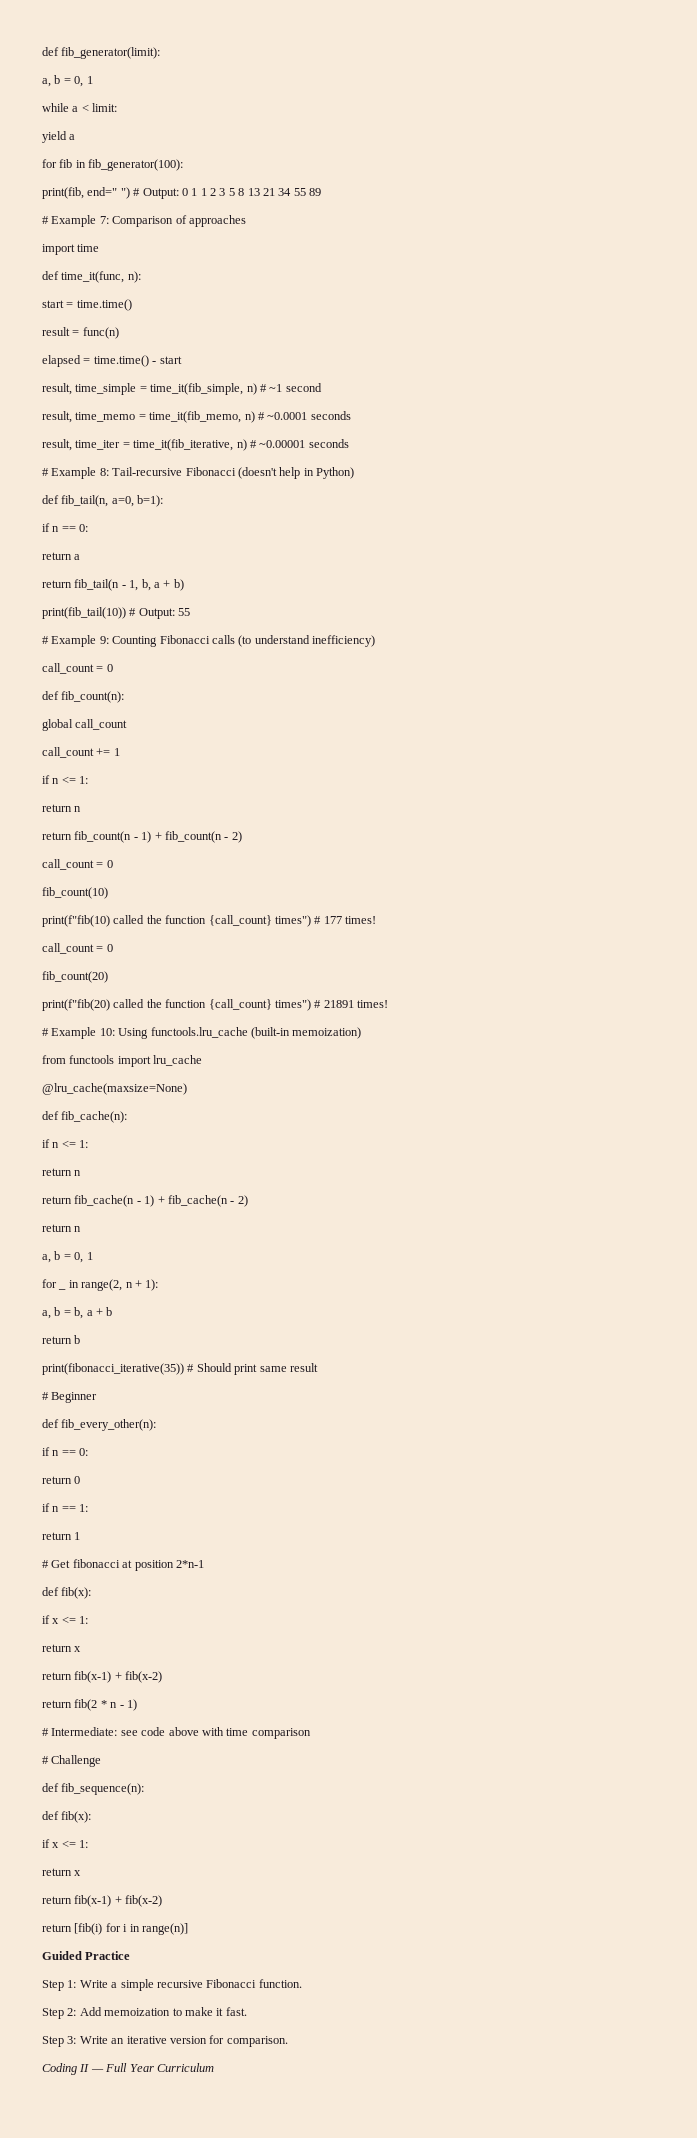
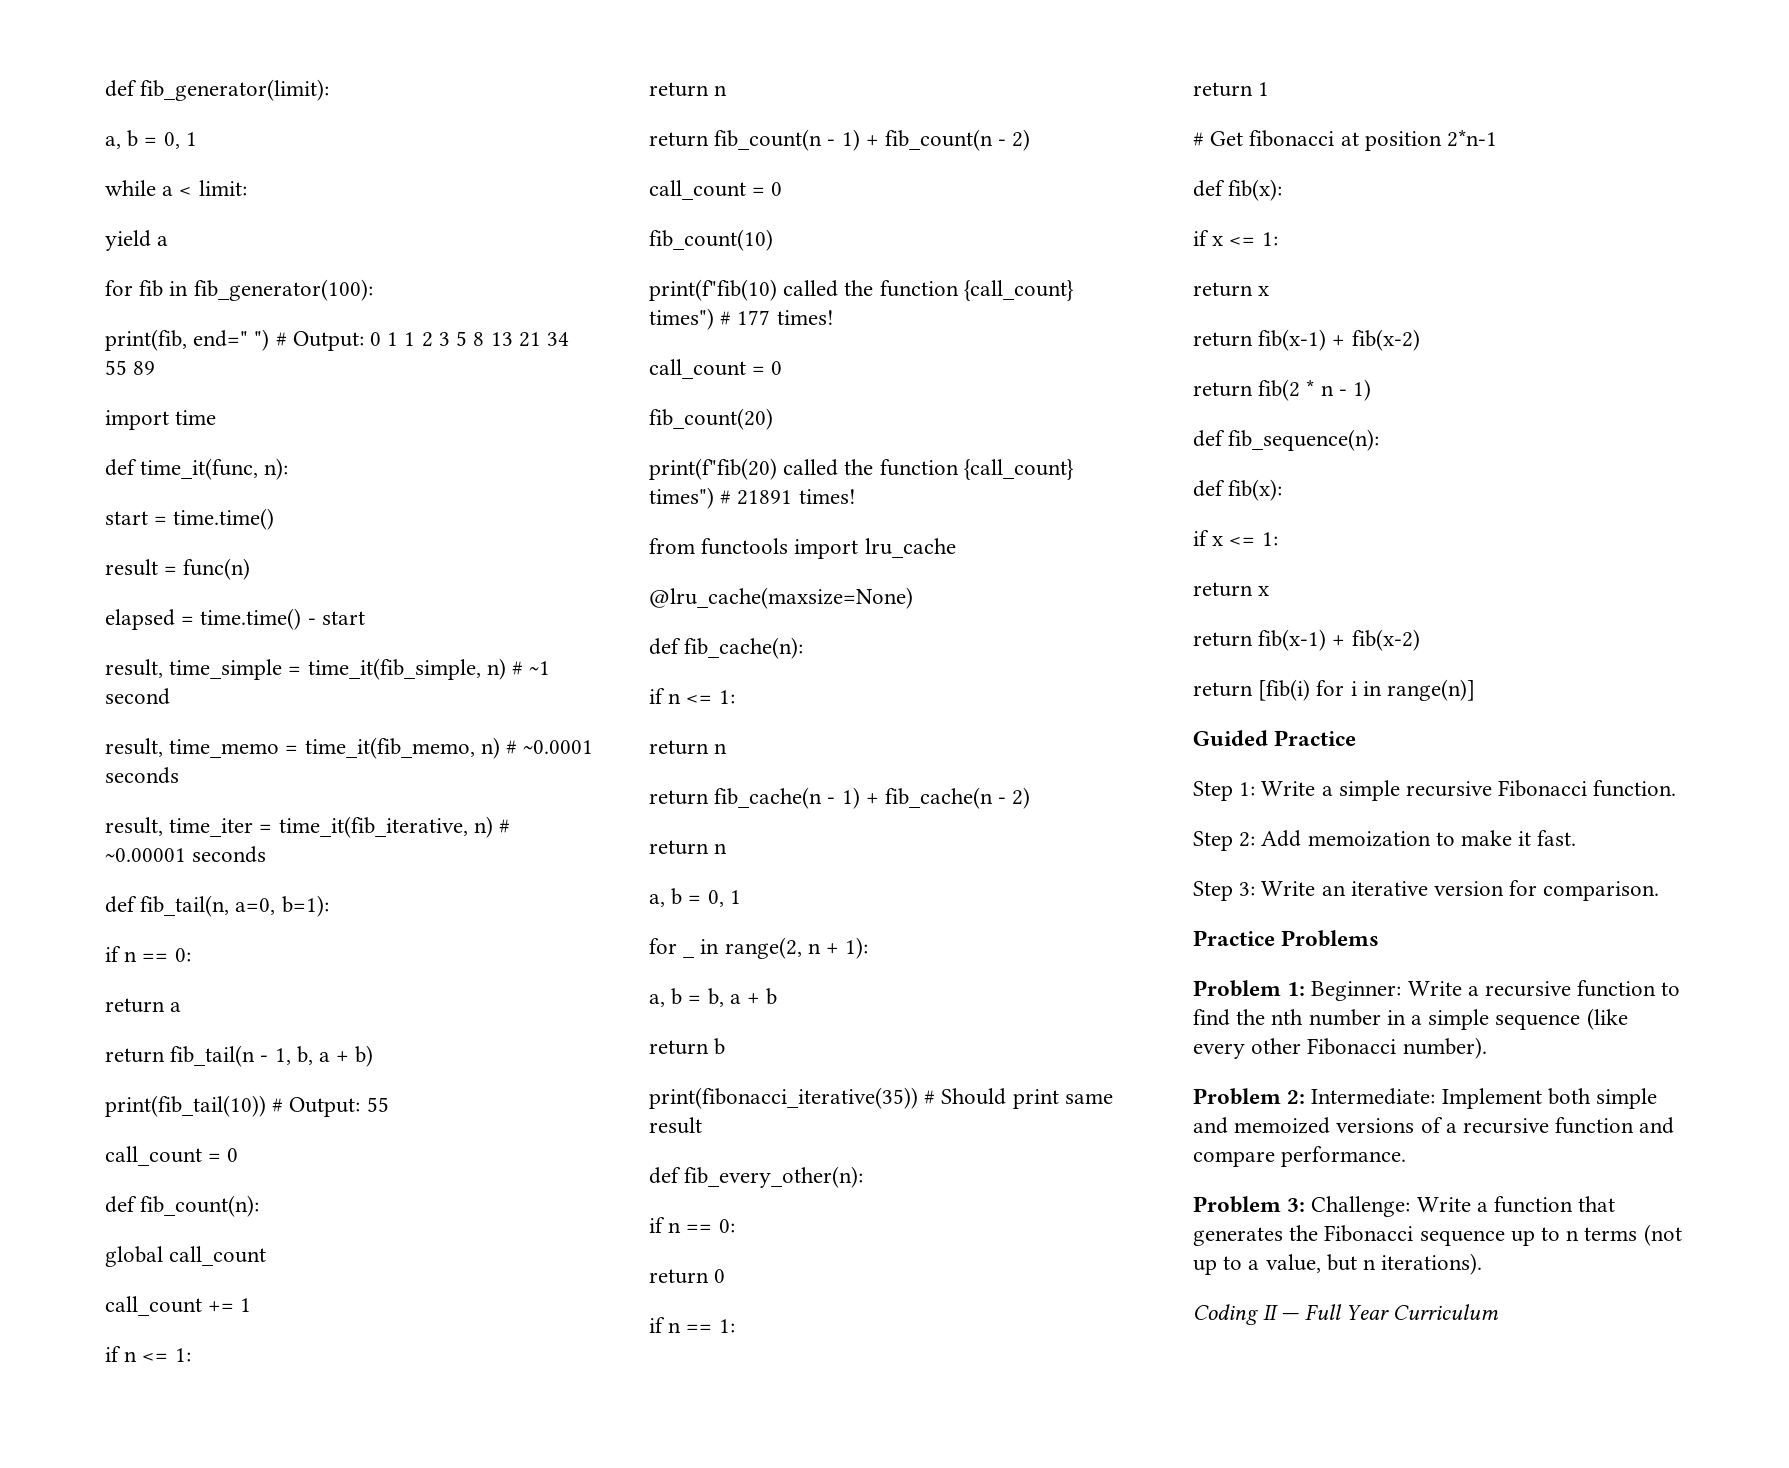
- # Example 7: Comparison of approaches
- # Example 8: Tail-recursive Fibonacci (doesn't help in Python)
- # Example 9: Counting Fibonacci calls (to understand inefficiency)
- # Example 10: Using functools.lru_cache (built-in memoization)
- # Beginner
- # Intermediate: see code above with time comparison
- # Challenge
+ Practice Problems
+ Problem 1: Beginner: Write a recursive function to find the nth number in a simple sequence (like every other Fibonacci number).
+ Problem 2: Intermediate: Implement both simple and memoized versions of a recursive function and compare performance.
+ Problem 3: Challenge: Write a function that generates the Fibonacci sequence up to n terms (not up to a value, but n iterations).

